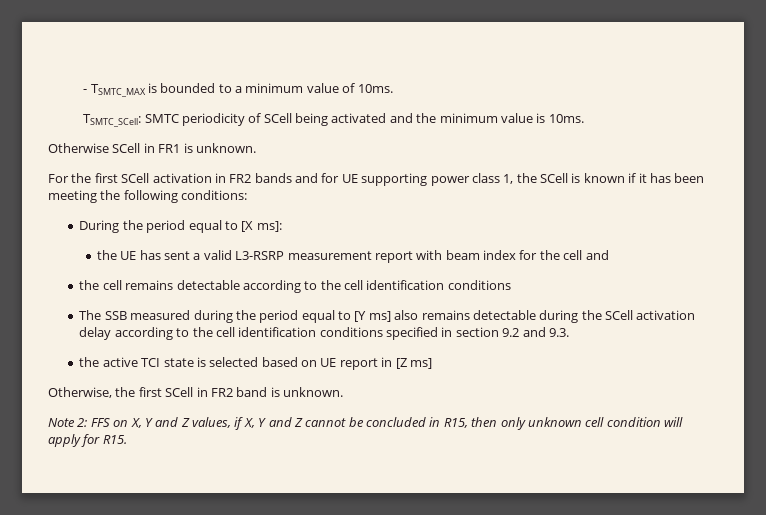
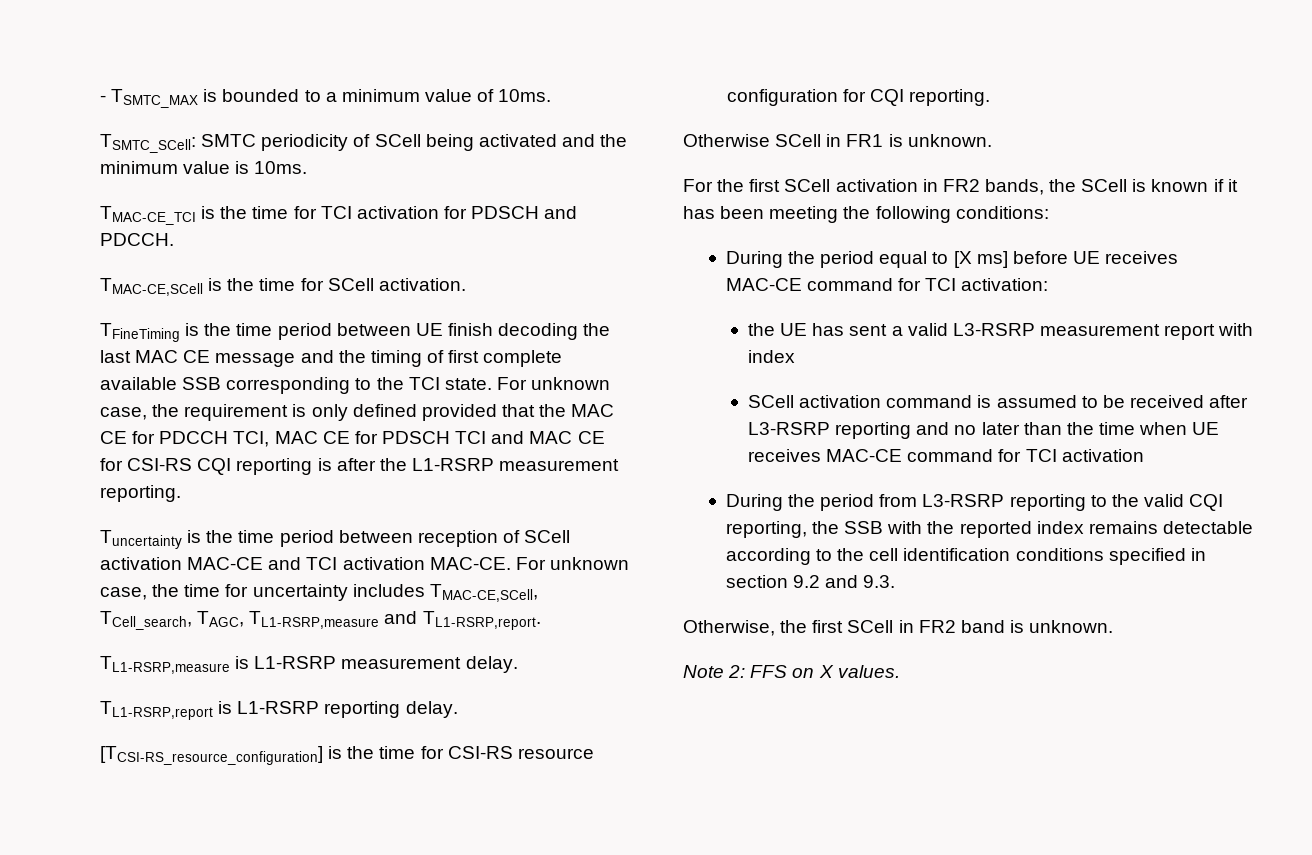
+ TMAC-CE_TCI is the time for TCI activation for PDSCH and PDCCH.
+ TMAC-CE,SCell is the time for SCell activation.
+ TFineTiming is the time period between UE finish decoding the last MAC CE message and the timing of first complete available SSB corresponding to the TCI state. For unknown case, the requirement is only defined provided that the MAC CE for PDCCH TCI, MAC CE for PDSCH TCI and MAC CE for CSI-RS CQI reporting is after the L1-RSRP measurement reporting.
+ Tuncertainty is the time period between reception of SCell activation MAC-CE and TCI activation MAC-CE. For unknown case, the time for uncertainty includes TMAC-CE,SCell, TCell_search, TAGC, TL1-RSRP,measure and TL1-RSRP,report.
+ TL1-RSRP,measure is L1-RSRP measurement delay.
+ TL1-RSRP,report is L1-RSRP reporting delay.
+ [TCSI-RS_resource_configuration] is the time for CSI-RS resource configuration for CQI reporting.
- For the first SCell activation in FR2 bands and for UE supporting power class 1, the SCell is known if it has been meeting the following conditions:
+ For the first SCell activation in FR2 bands, the SCell is known if it has been meeting the following conditions:
- During the period equal to [X ms]:
+ During the period equal to [X ms] before UE receives MAC-CE command for TCI activation:
- the UE has sent a valid L3-RSRP measurement report with beam index for the cell and
- the cell remains detectable according to the cell identification conditions
- The SSB measured during the period equal to [Y ms] also remains detectable during the SCell activation delay according to the cell identification conditions specified in section 9.2 and 9.3.
+ the UE has sent a valid L3-RSRP measurement report with index
+ SCell activation command is assumed to be received after L3-RSRP reporting and no later than the time when UE receives MAC-CE command for TCI activation
+ During the period from L3-RSRP reporting to the valid CQI reporting, the SSB with the reported index remains detectable according to the cell identification conditions specified in section 9.2 and 9.3.
- the active TCI state is selected based on UE report in [Z ms]
- Note 2: FFS on X, Y and Z values, if X, Y and Z cannot be concluded in R15, then only unknown cell condition will apply for R15.
+ Note 2: FFS on X values.

